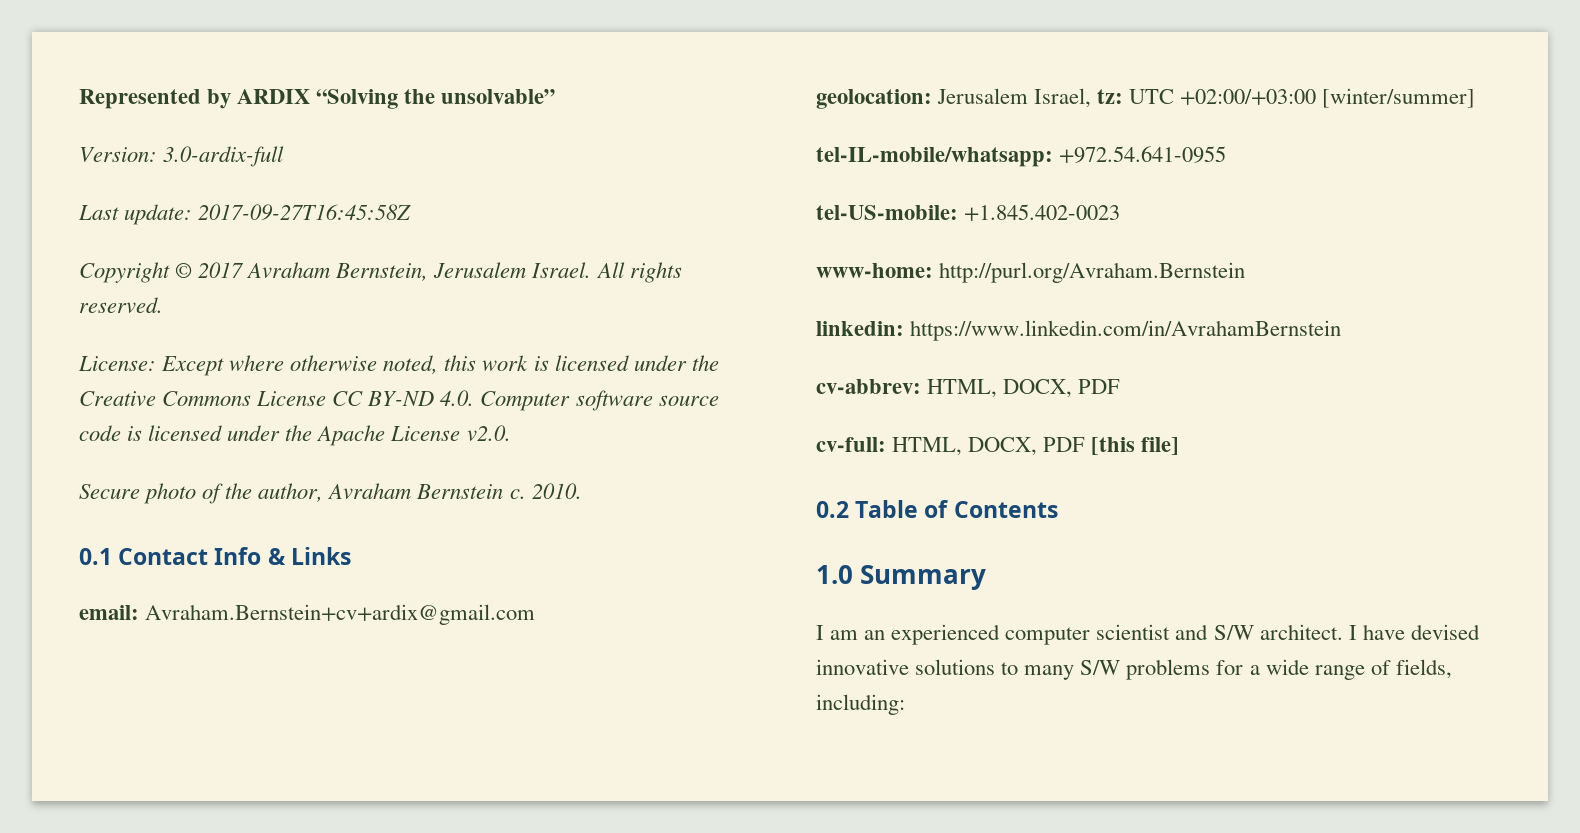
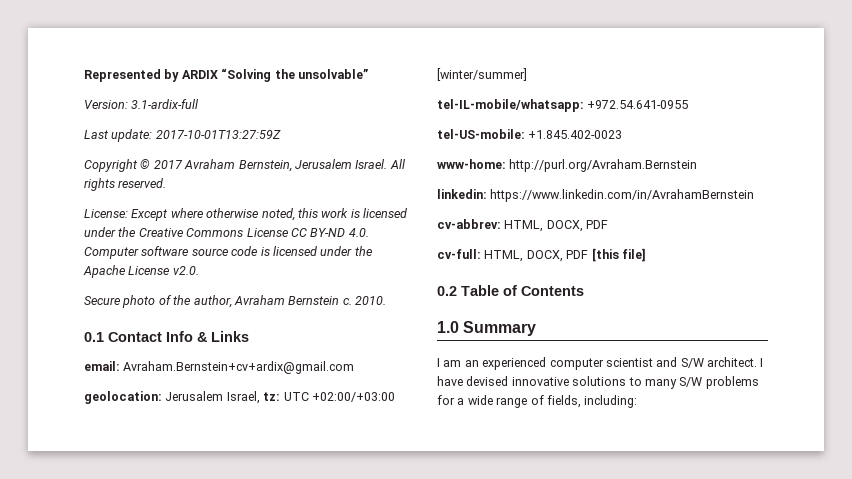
- Version: 3.0-ardix-full
+ Version: 3.1-ardix-full
- Last update: 2017-09-27T16:45:58Z
+ Last update: 2017-10-01T13:27:59Z

